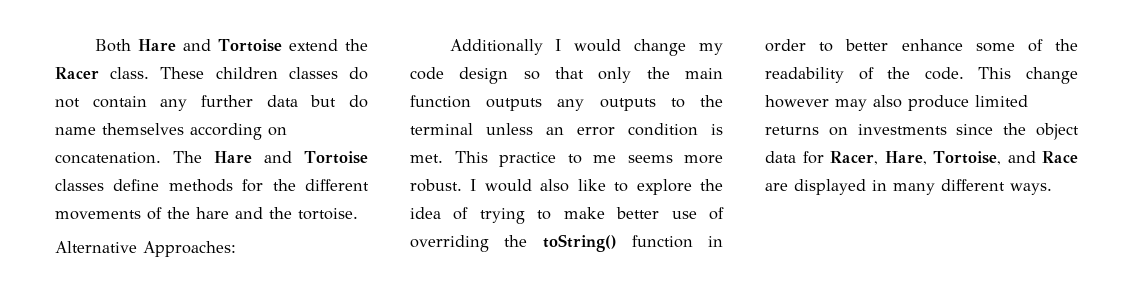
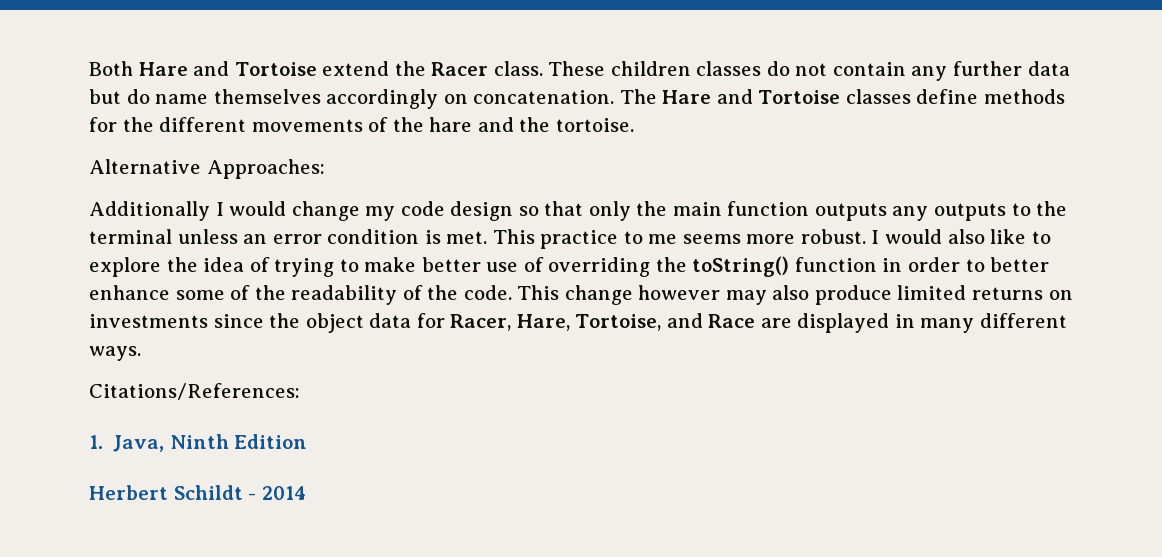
- These children classes do not contain any further data but do name themselves according on concatenation.
+ These children classes do not contain any further data but do name themselves accordingly on concatenation.
+ Citations/References:
+ 1. Java, Ninth Edition
+ Herbert Schildt - 2014

